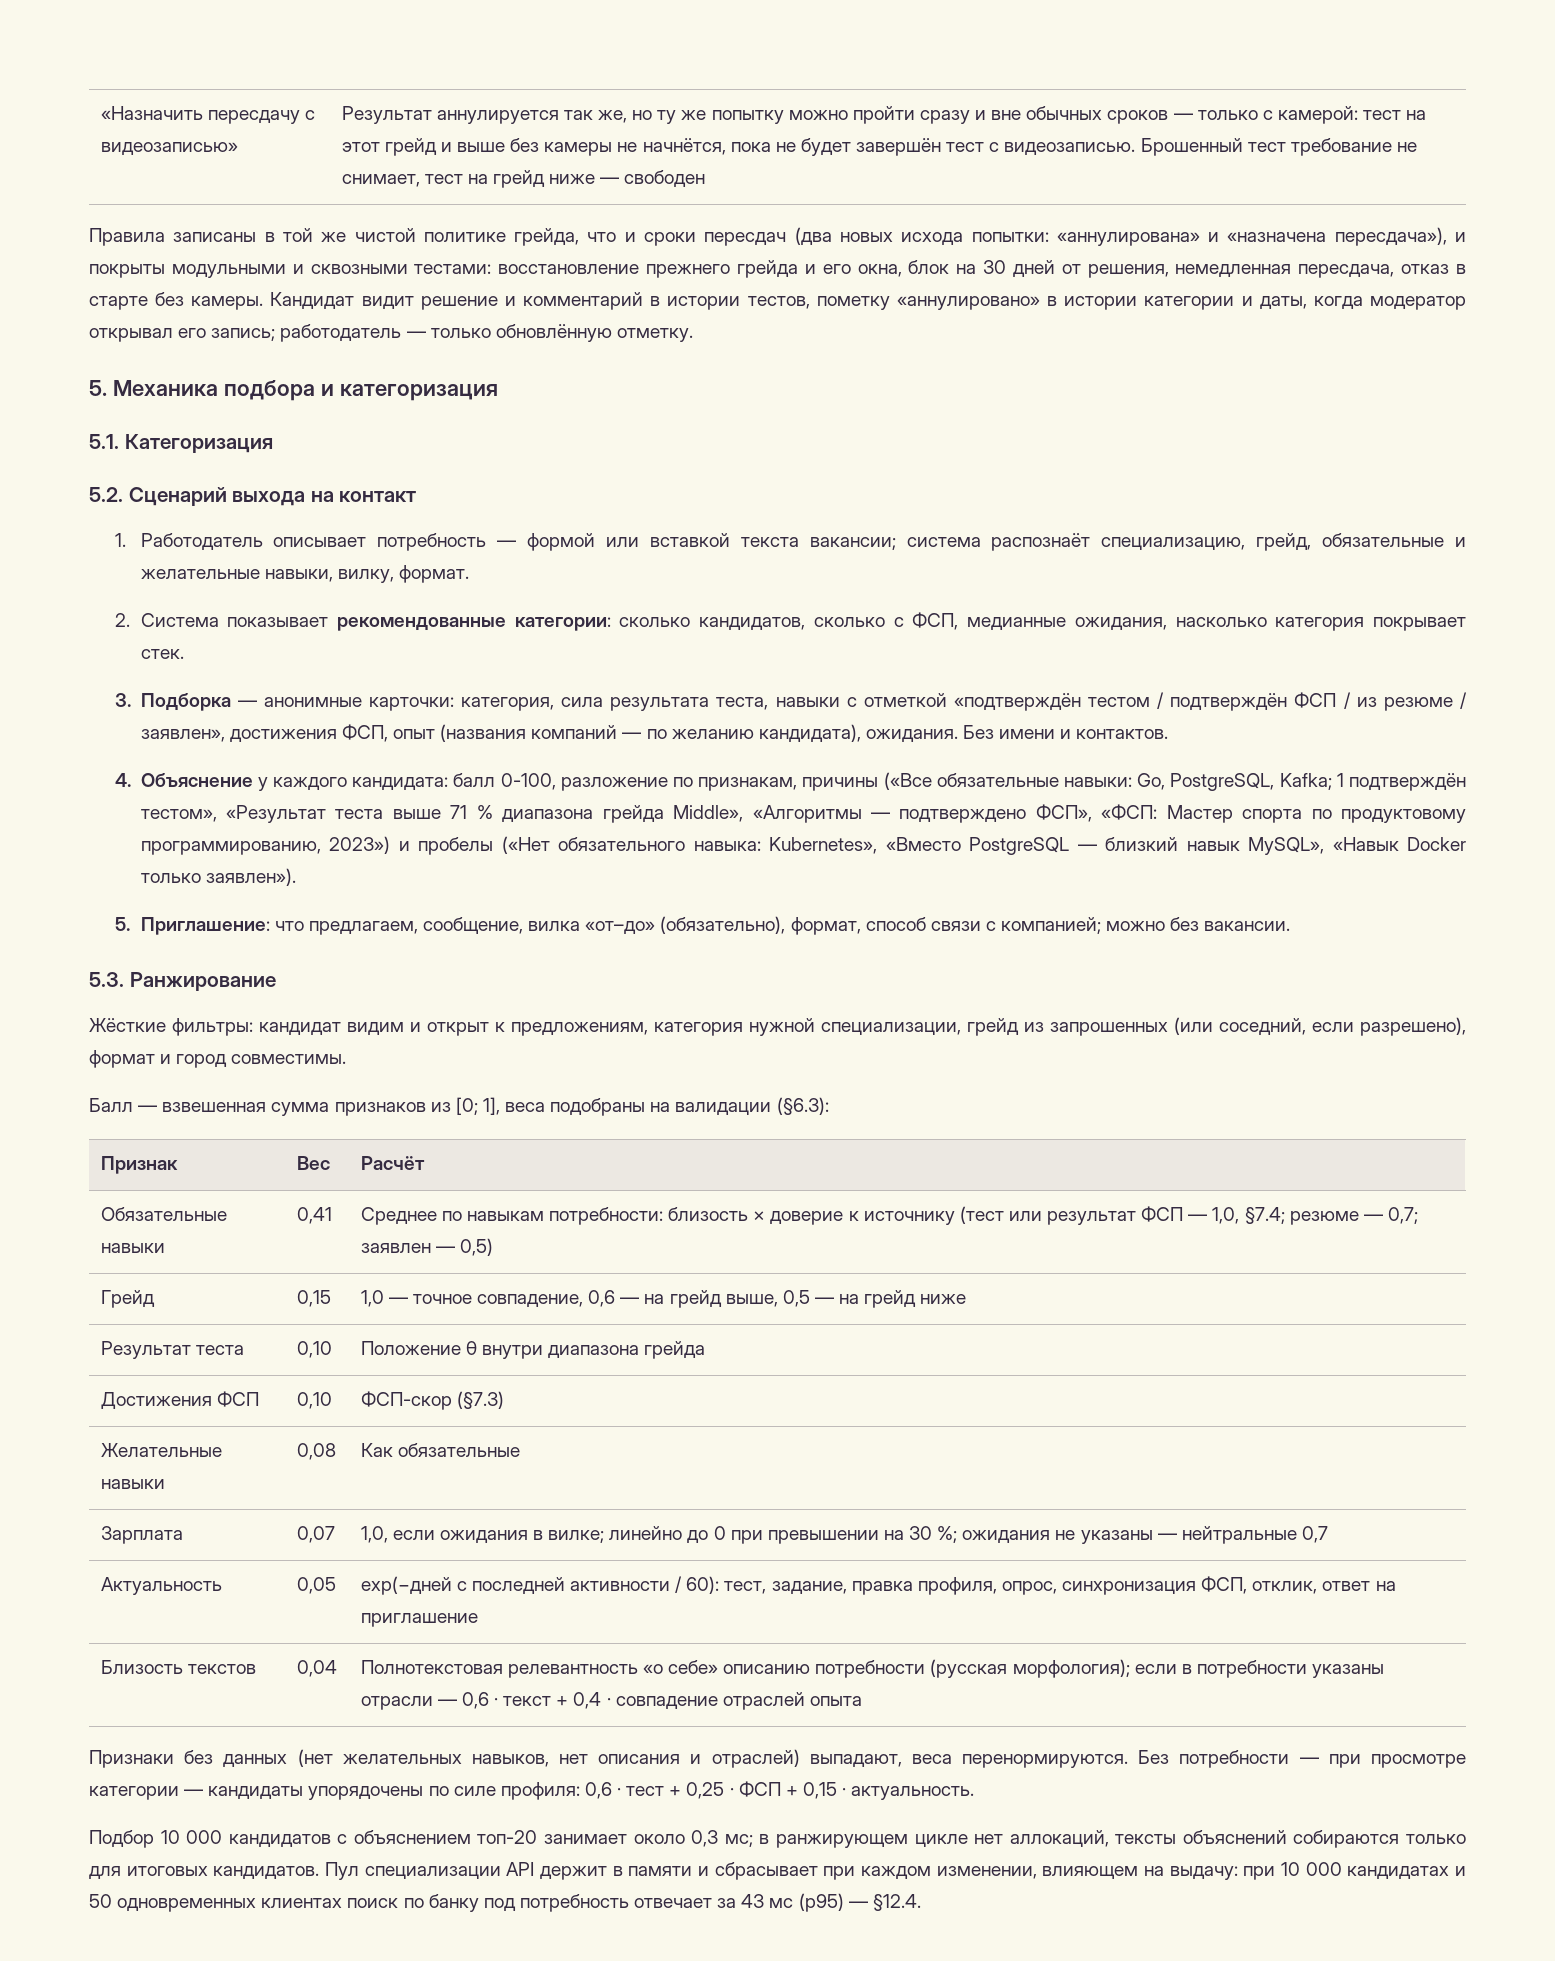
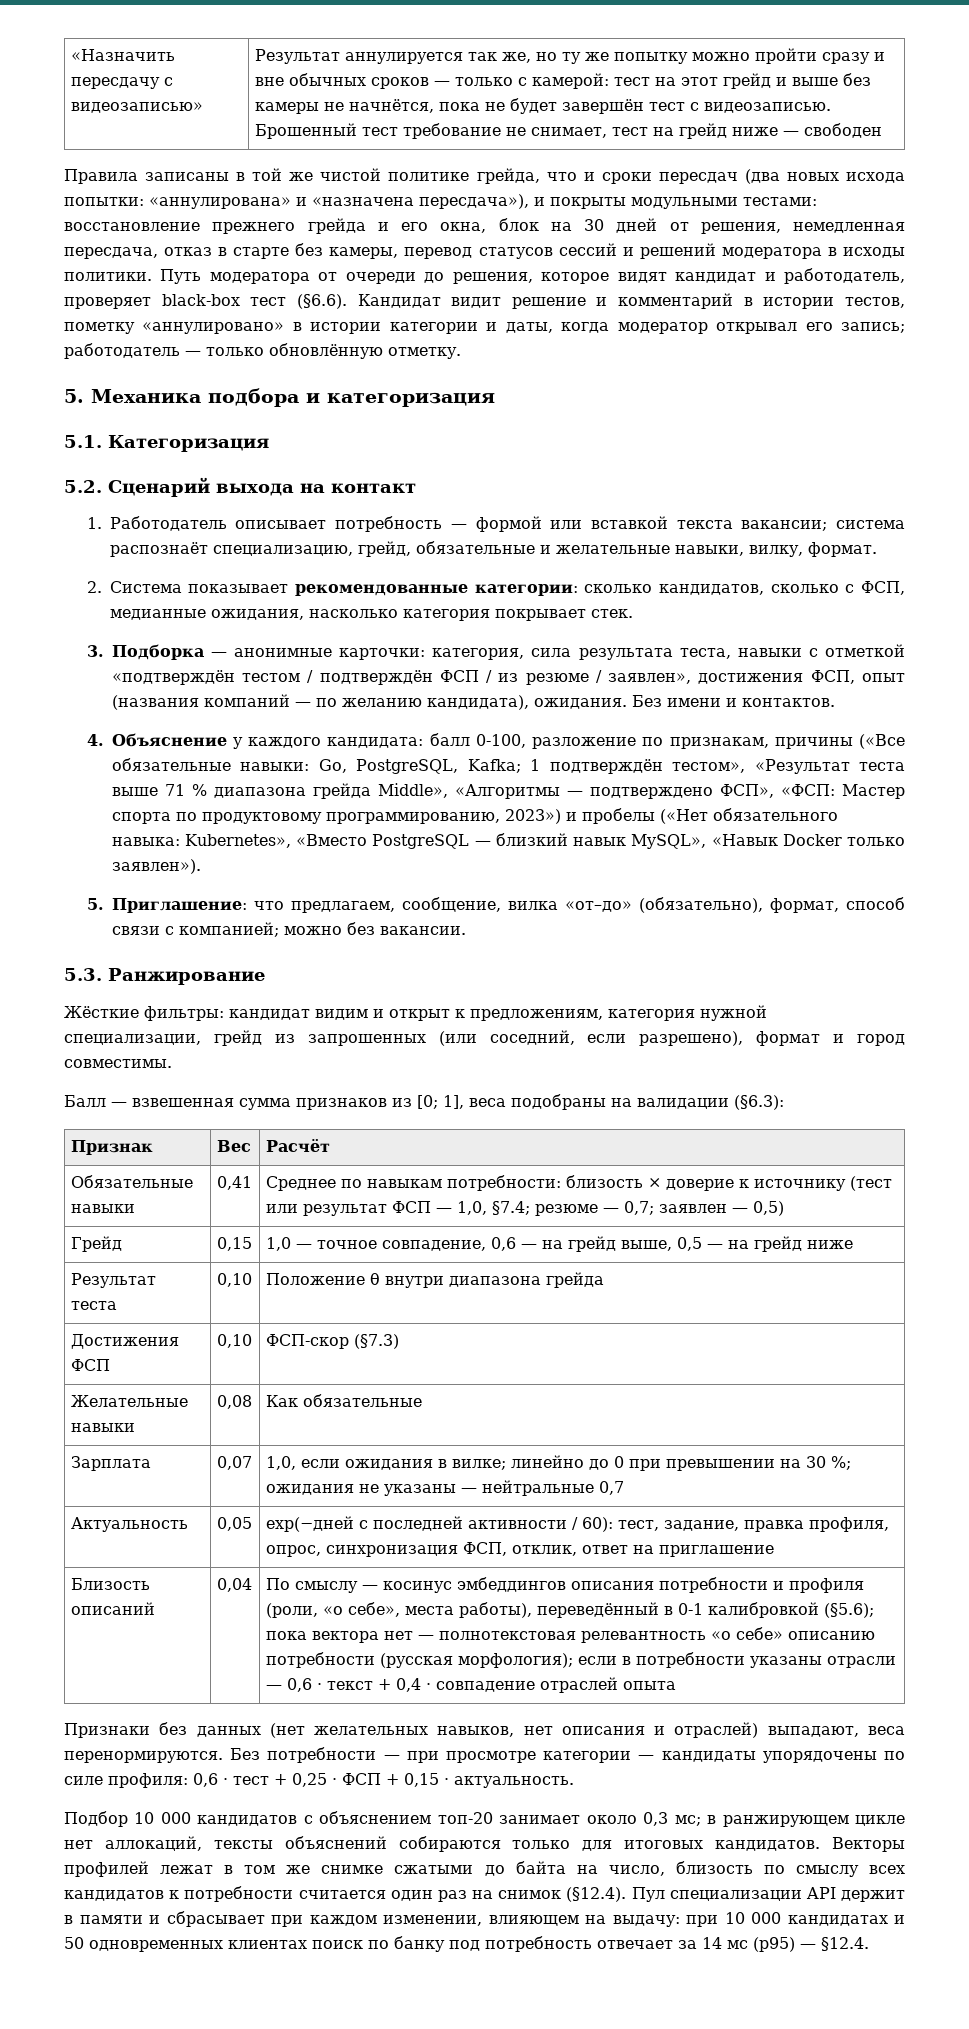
- «аннулирована» и «назначена пересдача»), и покрыты модульными и сквозными тестами:
+ «аннулирована» и «назначена пересдача»), и покрыты модульными тестами:
- восстановление прежнего грейда и его окна, блок на 30 дней от решения, немедленная пересдача, отказ в старте без камеры. Кандидат видит решение и комментарий в истории тестов, пометку «аннулировано» в истории категории и даты, когда модератор открывал его запись;
+ восстановление прежнего грейда и его окна, блок на 30 дней от решения, немедленная пересдача, отказ в старте без камеры, перевод статусов сессий и решений модератора в исходы политики. Путь модератора от очереди до решения, которое видят кандидат и работодатель, проверяет black-box тест (§6.6). Кандидат видит решение и комментарий в истории тестов, пометку «аннулировано» в истории категории и даты, когда модератор открывал его запись;
- Близость текстов
+ Близость описаний
- Полнотекстовая релевантность «о себе» описанию потребности (русская морфология); если в потребности указаны отрасли — 0,6 · текст + 0,4 · совпадение отраслей опыта
+ По смыслу — косинус эмбеддингов описания потребности и профиля (роли, «о себе», места работы), переведённый в 0-1 калибровкой (§5.6); пока вектора нет — полнотекстовая релевантность «о себе» описанию потребности (русская морфология); если в потребности указаны отрасли — 0,6 · текст + 0,4 · совпадение отраслей опыта
- Пул специализации API держит в памяти и сбрасывает при каждом изменении, влияющем на выдачу: при 10 000 кандидатах и 50 одновременных клиентах поиск по банку под потребность отвечает за 43 мс (p95) — §12.4.
+ Векторы профилей лежат в том же снимке сжатыми до байта на число, близость по смыслу всех кандидатов к потребности считается один раз на снимок (§12.4). Пул специализации API держит в памяти и сбрасывает при каждом изменении, влияющем на выдачу: при 10 000 кандидатах и 50 одновременных клиентах поиск по банку под потребность отвечает за 14 мс (p95) — §12.4.

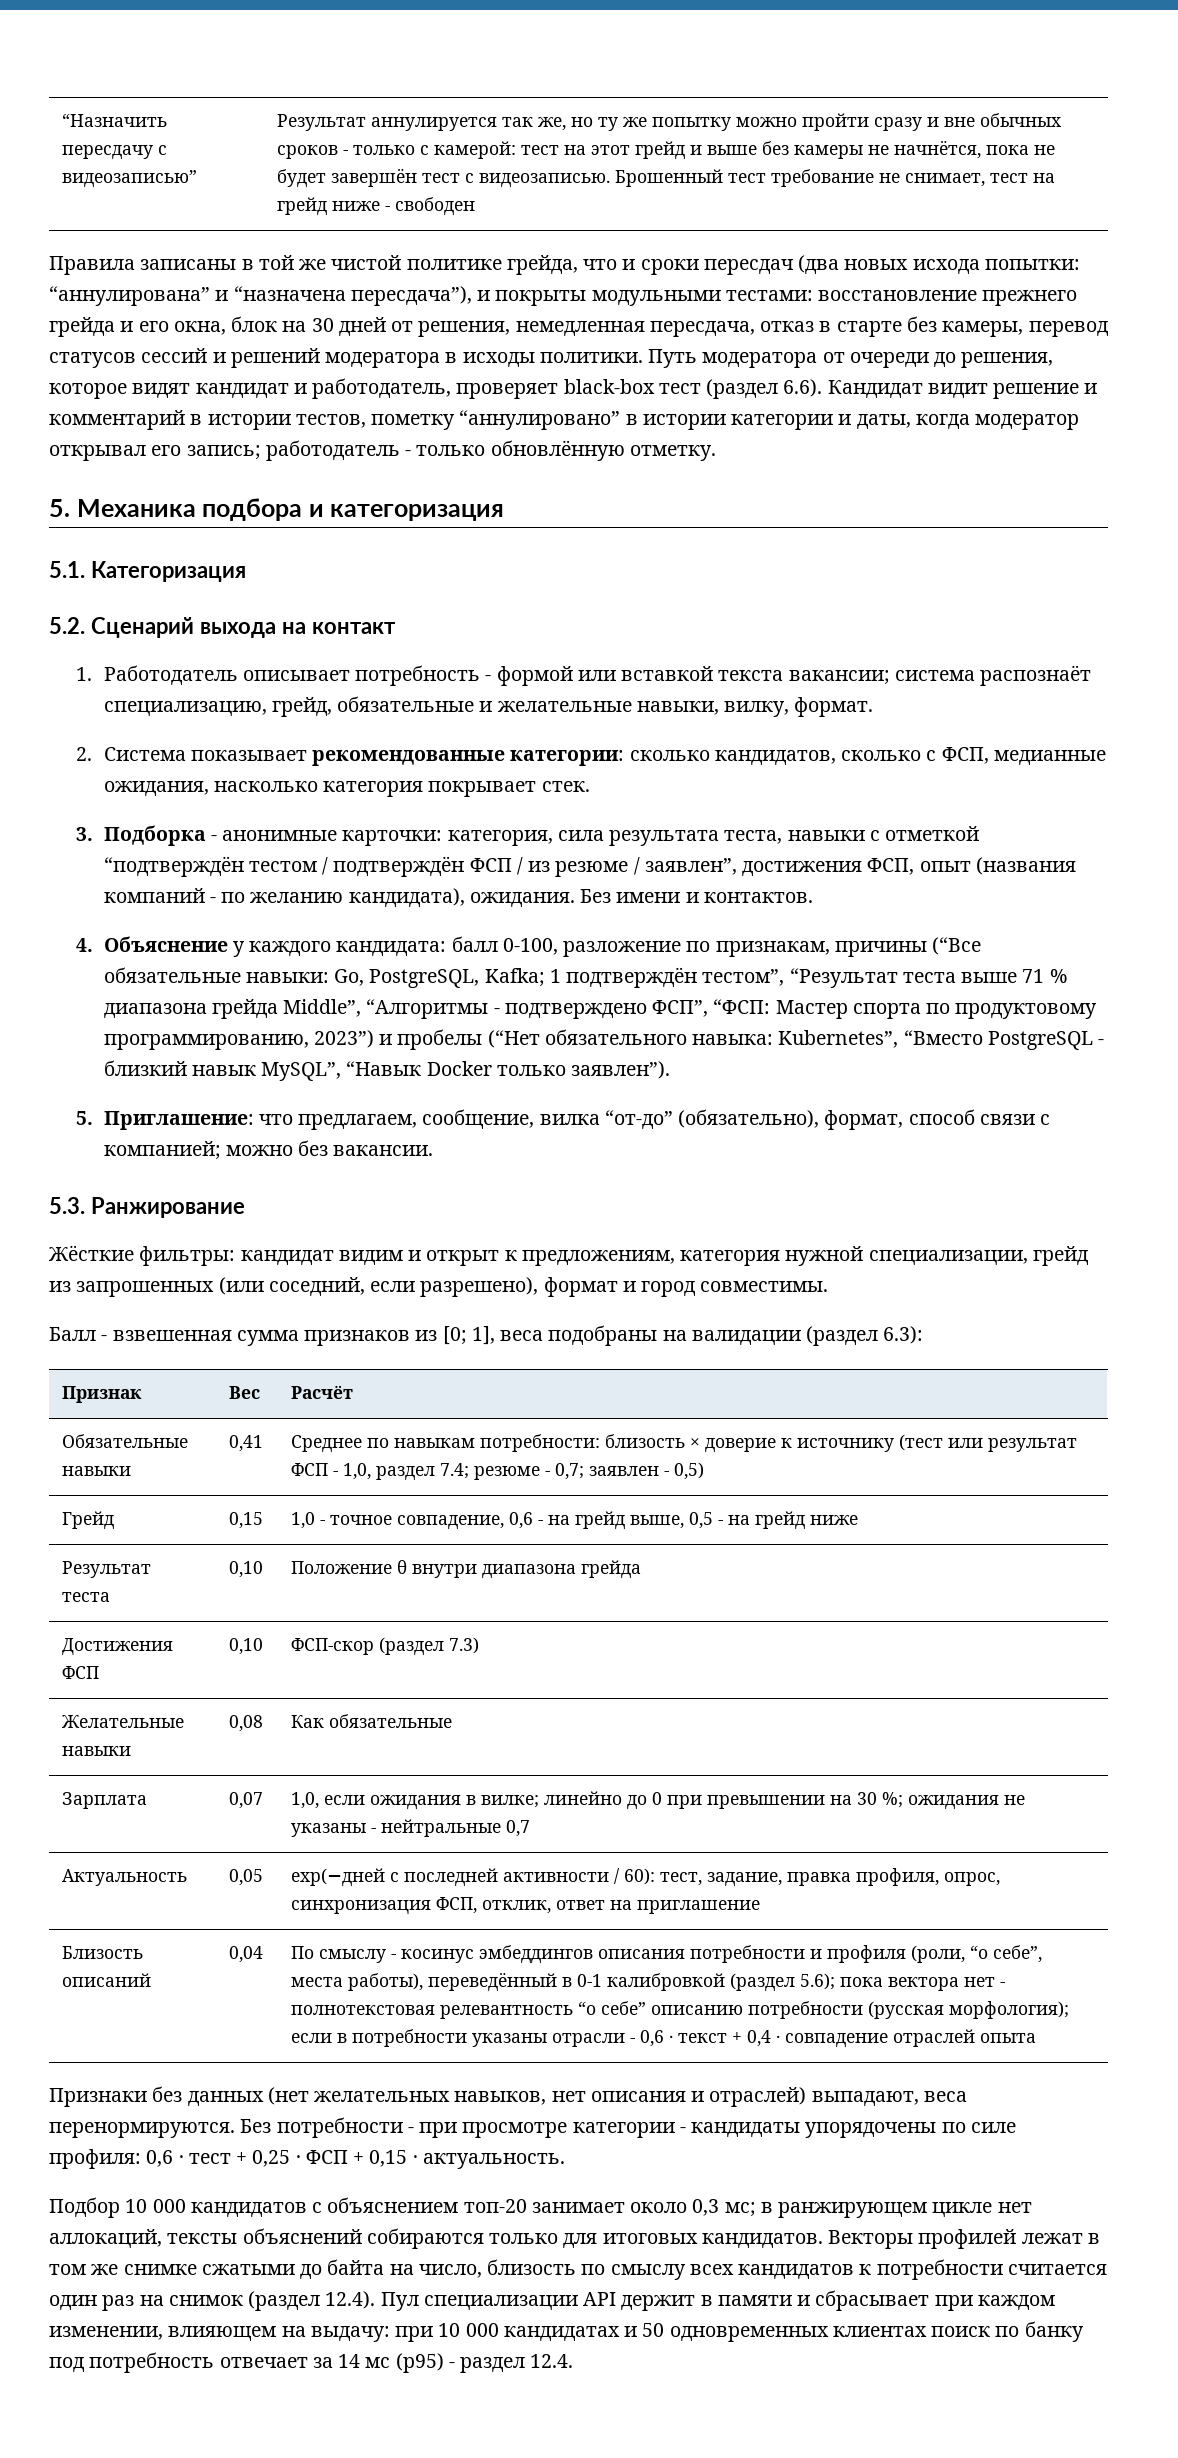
- «Назначить пересдачу с видеозаписью»
+ “Назначить пересдачу с видеозаписью”
- Результат аннулируется так же, но ту же попытку можно пройти сразу и вне обычных сроков — только с камерой: тест на этот грейд и выше без камеры не начнётся, пока не будет завершён тест с видеозаписью.
+ Результат аннулируется так же, но ту же попытку можно пройти сразу и вне обычных сроков - только с камерой: тест на этот грейд и выше без камеры не начнётся, пока не будет завершён тест с видеозаписью.
- Брошенный тест требование не снимает, тест на грейд ниже — свободен
+ Брошенный тест требование не снимает, тест на грейд ниже - свободен
- Правила записаны в той же чистой политике грейда, что и сроки пересдач (два новых исхода попытки: «аннулирована» и «назначена пересдача»), и покрыты модульными тестами: восстановление прежнего грейда и его окна, блок на 30 дней от решения, немедленная пересдача, отказ в старте без камеры, перевод статусов сессий и решений модератора в исходы политики.
+ Правила записаны в той же чистой политике грейда, что и сроки пересдач (два новых исхода попытки: “аннулирована” и “назначена пересдача”), и покрыты модульными тестами: восстановление прежнего грейда и его окна, блок на 30 дней от решения, немедленная пересдача, отказ в старте без камеры, перевод статусов сессий и решений модератора в исходы политики.
- Путь модератора от очереди до решения, которое видят кандидат и работодатель, проверяет black-box тест (§6.6). Кандидат видит решение и комментарий в истории тестов, пометку «аннулировано» в истории категории и даты, когда модератор открывал его запись; работодатель — только обновлённую отметку.
+ Путь модератора от очереди до решения, которое видят кандидат и работодатель, проверяет black-box тест (раздел 6.6). Кандидат видит решение и комментарий в истории тестов, пометку “аннулировано” в истории категории и даты, когда модератор открывал его запись; работодатель - только обновлённую отметку.
- 1. Работодатель описывает потребность — формой или вставкой текста вакансии; система распознаёт специализацию, грейд, обязательные и желательные навыки, вилку, формат.
+ 1. Работодатель описывает потребность - формой или вставкой текста вакансии; система распознаёт специализацию, грейд, обязательные и желательные навыки, вилку, формат.
- 3. Подборка — анонимные карточки: категория, сила результата теста, навыки с отметкой «подтверждён тестом / подтверждён ФСП / из резюме / заявлен», достижения ФСП, опыт (названия компаний — по желанию кандидата), ожидания.
+ 3. Подборка - анонимные карточки: категория, сила результата теста, навыки с отметкой “подтверждён тестом / подтверждён ФСП / из резюме / заявлен”, достижения ФСП, опыт (названия компаний - по желанию кандидата), ожидания.
- 4. Объяснение у каждого кандидата: балл 0-100, разложение по признакам, причины («Все обязательные навыки: Go, PostgreSQL, Kafka; 1 подтверждён тестом», «Результат теста выше 71 % диапазона грейда Middle», «Алгоритмы — подтверждено ФСП», «ФСП: Мастер спорта по продуктовому программированию, 2023») и пробелы («Нет обязательного навыка: Kubernetes», «Вместо PostgreSQL — близкий навык MySQL», «Навык Docker только заявлен»).
+ 4. Объяснение у каждого кандидата: балл 0-100, разложение по признакам, причины (“Все обязательные навыки: Go, PostgreSQL, Kafka; 1 подтверждён тестом”, “Результат теста выше 71 % диапазона грейда Middle”, “Алгоритмы - подтверждено ФСП”, “ФСП: Мастер спорта по продуктовому программированию, 2023”) и пробелы (“Нет обязательного навыка: Kubernetes”, “Вместо PostgreSQL - близкий навык MySQL”, “Навык Docker только заявлен”).
- 5. Приглашение: что предлагаем, сообщение, вилка «от–до» (обязательно), формат, способ связи с компанией; можно без вакансии.
+ 5. Приглашение: что предлагаем, сообщение, вилка “от-до” (обязательно), формат, способ связи с компанией; можно без вакансии.
- Балл — взвешенная сумма признаков из [0; 1], веса подобраны на валидации (§6.3):
+ Балл - взвешенная сумма признаков из [0; 1], веса подобраны на валидации (раздел 6.3):
- Обязательные навыки | 0,41 | Среднее по навыкам потребности: близость × доверие к источнику (тест или результат ФСП — 1,0, §7.4; резюме — 0,7; заявлен — 0,5)
+ Обязательные навыки | 0,41 | Среднее по навыкам потребности: близость × доверие к источнику (тест или результат ФСП - 1,0, раздел 7.4; резюме - 0,7; заявлен - 0,5)
- Грейд | 0,15 | 1,0 — точное совпадение, 0,6 — на грейд выше, 0,5 — на грейд ниже
+ Грейд | 0,15 | 1,0 - точное совпадение, 0,6 - на грейд выше, 0,5 - на грейд ниже
- Достижения ФСП | 0,10 | ФСП-скор (§7.3)
+ Достижения ФСП | 0,10 | ФСП-скор (раздел 7.3)
- Зарплата | 0,07 | 1,0, если ожидания в вилке; линейно до 0 при превышении на 30 %; ожидания не указаны — нейтральные 0,7
+ Зарплата | 0,07 | 1,0, если ожидания в вилке; линейно до 0 при превышении на 30 %; ожидания не указаны - нейтральные 0,7
- По смыслу — косинус эмбеддингов описания потребности и профиля (роли, «о себе», места работы), переведённый в 0-1 калибровкой (§5.6); пока вектора нет — полнотекстовая релевантность «о себе» описанию потребности (русская морфология); если в потребности указаны отрасли — 0,6 · текст + 0,4 · совпадение отраслей опыта
+ По смыслу - косинус эмбеддингов описания потребности и профиля (роли, “о себе”, места работы), переведённый в 0-1 калибровкой (раздел 5.6); пока вектора нет - полнотекстовая релевантность “о себе” описанию потребности (русская морфология); если в потребности указаны отрасли - 0,6 · текст + 0,4 · совпадение отраслей опыта
- Без потребности — при просмотре категории — кандидаты упорядочены по силе профиля: 0,6 · тест + 0,25 · ФСП + 0,15 · актуальность.
+ Без потребности - при просмотре категории - кандидаты упорядочены по силе профиля: 0,6 · тест + 0,25 · ФСП + 0,15 · актуальность.
- Векторы профилей лежат в том же снимке сжатыми до байта на число, близость по смыслу всех кандидатов к потребности считается один раз на снимок (§12.4). Пул специализации API держит в памяти и сбрасывает при каждом изменении, влияющем на выдачу: при 10 000 кандидатах и 50 одновременных клиентах поиск по банку под потребность отвечает за 14 мс (p95) — §12.4.
+ Векторы профилей лежат в том же снимке сжатыми до байта на число, близость по смыслу всех кандидатов к потребности считается один раз на снимок (раздел 12.4). Пул специализации API держит в памяти и сбрасывает при каждом изменении, влияющем на выдачу: при 10 000 кандидатах и 50 одновременных клиентах поиск по банку под потребность отвечает за 14 мс (p95) - раздел 12.4.

